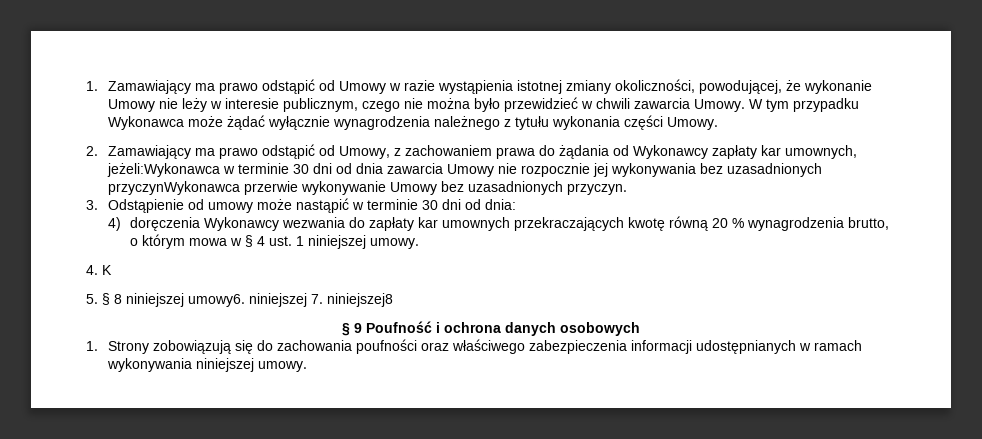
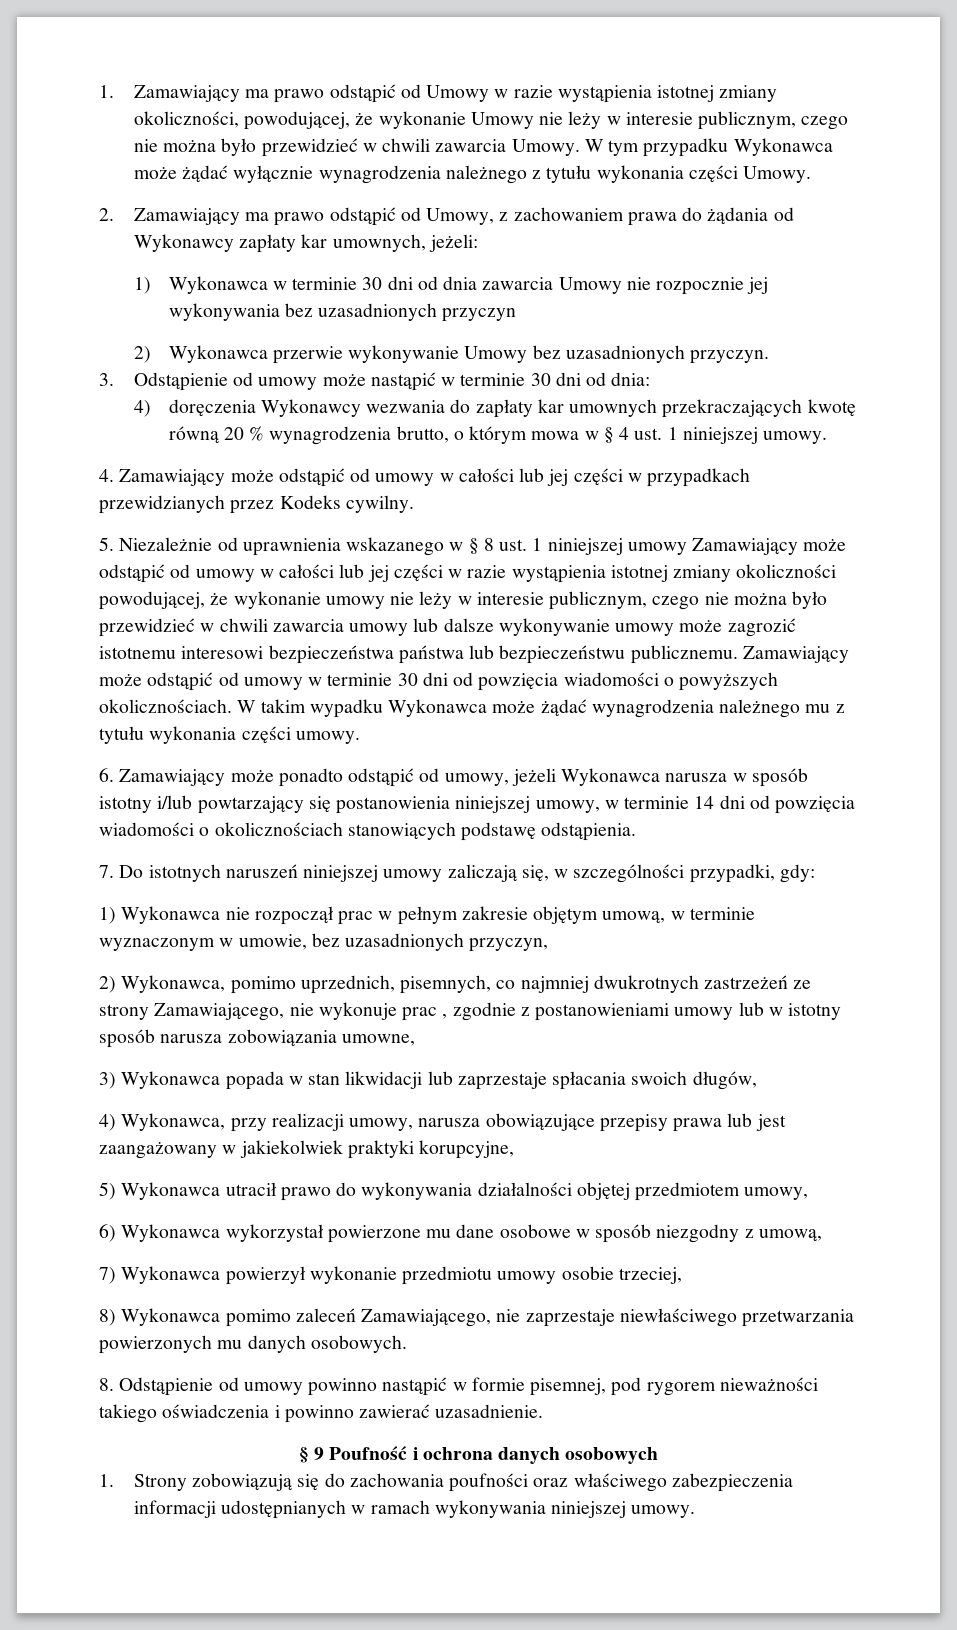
- 2. Zamawiający ma prawo odstąpić od Umowy, z zachowaniem prawa do żądania od Wykonawcy zapłaty kar umownych, jeżeli:Wykonawca w terminie 30 dni od dnia zawarcia Umowy nie rozpocznie jej wykonywania bez uzasadnionych przyczynWykonawca przerwie wykonywanie Umowy bez uzasadnionych przyczyn.
+ 2. Zamawiający ma prawo odstąpić od Umowy, z zachowaniem prawa do żądania od Wykonawcy zapłaty kar umownych, jeżeli:
+ 1) Wykonawca w terminie 30 dni od dnia zawarcia Umowy nie rozpocznie jej wykonywania bez uzasadnionych przyczyn
+ 2) Wykonawca przerwie wykonywanie Umowy bez uzasadnionych przyczyn.
- 4. K
- 5. § 8 niniejszej umowy6. niniejszej 7. niniejszej8
+ 4. Zamawiający może odstąpić od umowy w całości lub jej części w przypadkach przewidzianych przez Kodeks cywilny.
+ 5. Niezależnie od uprawnienia wskazanego w § 8 ust. 1 niniejszej umowy Zamawiający może odstąpić od umowy w całości lub jej części w razie wystąpienia istotnej zmiany okoliczności powodującej, że wykonanie umowy nie leży w interesie publicznym, czego nie można było przewidzieć w chwili zawarcia umowy lub dalsze wykonywanie umowy może zagrozić istotnemu interesowi bezpieczeństwa państwa lub bezpieczeństwu publicznemu. Zamawiający może odstąpić od umowy w terminie 30 dni od powzięcia wiadomości o powyższych okolicznościach. W takim wypadku Wykonawca może żądać wynagrodzenia należnego mu z tytułu wykonania części umowy.
+ 6. Zamawiający może ponadto odstąpić od umowy, jeżeli Wykonawca narusza w sposób istotny i/lub powtarzający się postanowienia niniejszej umowy, w terminie 14 dni od powzięcia wiadomości o okolicznościach stanowiących podstawę odstąpienia.
+ 7. Do istotnych naruszeń niniejszej umowy zaliczają się, w szczególności przypadki, gdy:
+ 1) Wykonawca nie rozpoczął prac w pełnym zakresie objętym umową, w terminie wyznaczonym w umowie, bez uzasadnionych przyczyn,
+ 2) Wykonawca, pomimo uprzednich, pisemnych, co najmniej dwukrotnych zastrzeżeń ze strony Zamawiającego, nie wykonuje prac , zgodnie z postanowieniami umowy lub w istotny sposób narusza zobowiązania umowne,
+ 3) Wykonawca popada w stan likwidacji lub zaprzestaje spłacania swoich długów,
+ 4) Wykonawca, przy realizacji umowy, narusza obowiązujące przepisy prawa lub jest zaangażowany w jakiekolwiek praktyki korupcyjne,
+ 5) Wykonawca utracił prawo do wykonywania działalności objętej przedmiotem umowy,
+ 6) Wykonawca wykorzystał powierzone mu dane osobowe w sposób niezgodny z umową,
+ 7) Wykonawca powierzył wykonanie przedmiotu umowy osobie trzeciej,
+ 8) Wykonawca pomimo zaleceń Zamawiającego, nie zaprzestaje niewłaściwego przetwarzania powierzonych mu danych osobowych.
+ 8. Odstąpienie od umowy powinno nastąpić w formie pisemnej, pod rygorem nieważności takiego oświadczenia i powinno zawierać uzasadnienie.

